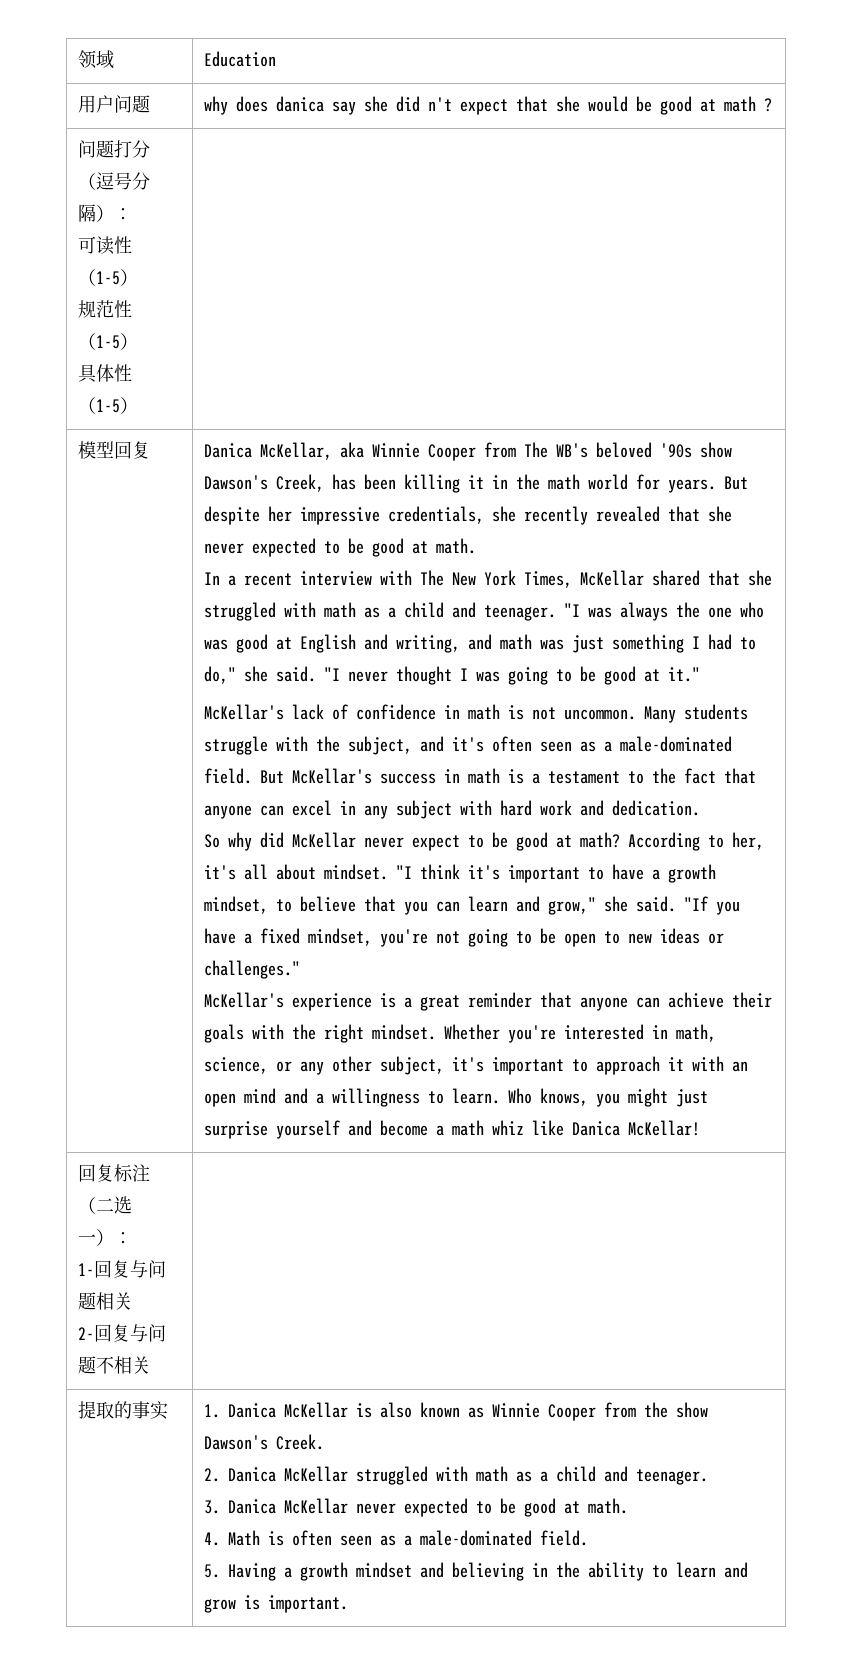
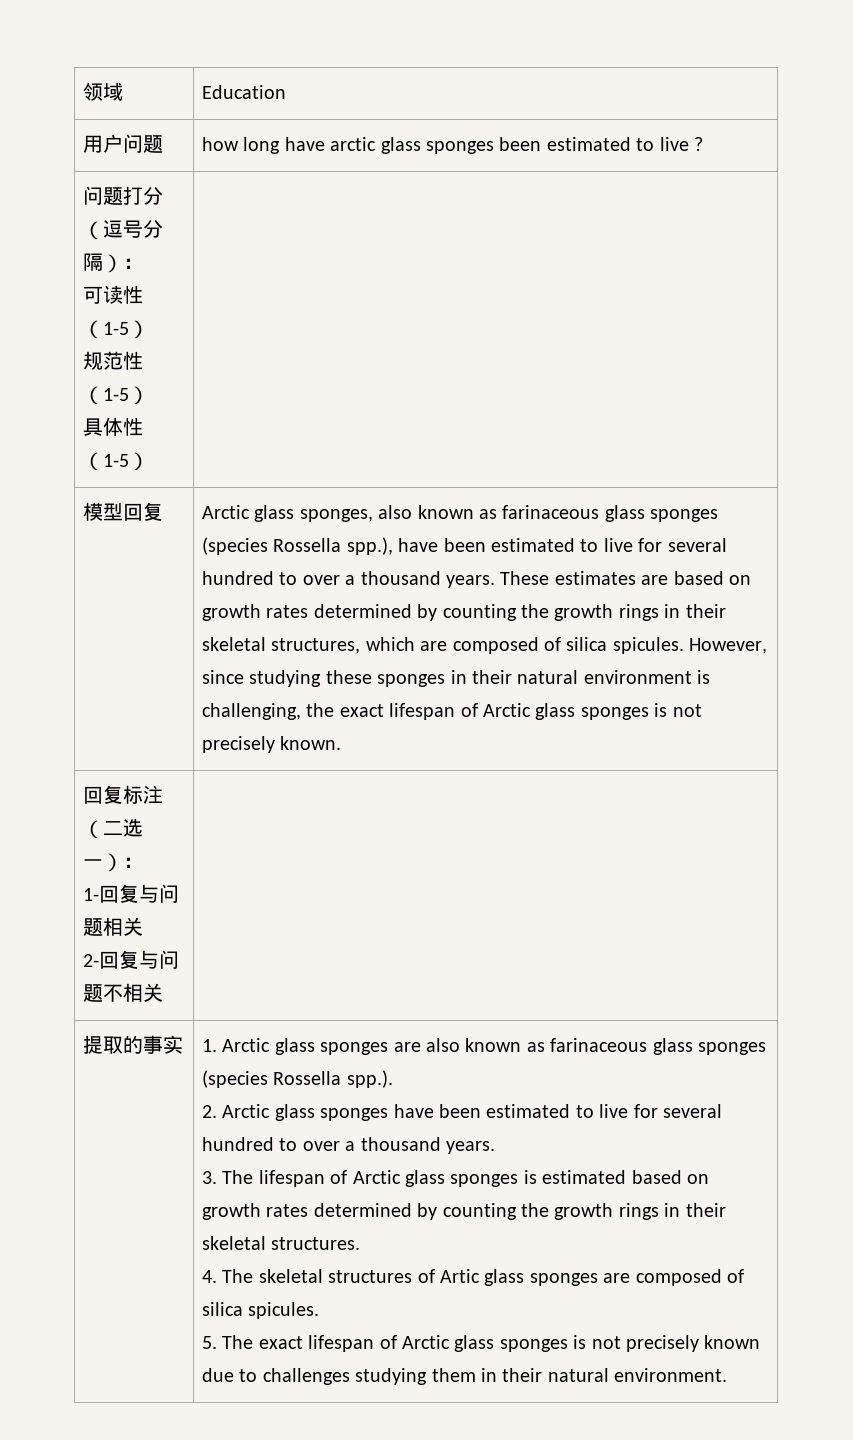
- 用户问题 | why does danica say she did n't expect that she would be good at math ?
+ 用户问题 | how long have arctic glass sponges been estimated to live ?
- Danica McKellar, aka Winnie Cooper from The WB's beloved '90s show Dawson's Creek, has been killing it in the math world for years. But despite her impressive credentials, she recently revealed that she never expected to be good at math.
- In a recent interview with The New York Times, McKellar shared that she struggled with math as a child and teenager. "I was always the one who was good at English and writing, and math was just something I had to do," she said. "I never thought I was going to be good at it."
- McKellar's lack of confidence in math is not uncommon. Many students struggle with the subject, and it's often seen as a male-dominated field. But McKellar's success in math is a testament to the fact that anyone can excel in any subject with hard work and dedication.
- So why did McKellar never expect to be good at math? According to her, it's all about mindset. "I think it's important to have a growth mindset, to believe that you can learn and grow," she said. "If you have a fixed mindset, you're not going to be open to new ideas or challenges."
- McKellar's experience is a great reminder that anyone can achieve their goals with the right mindset. Whether you're interested in math, science, or any other subject, it's important to approach it with an open mind and a willingness to learn. Who knows, you might just surprise yourself and become a math whiz like Danica McKellar!
+ Arctic glass sponges, also known as farinaceous glass sponges (species Rossella spp.), have been estimated to live for several hundred to over a thousand years. These estimates are based on growth rates determined by counting the growth rings in their skeletal structures, which are composed of silica spicules. However, since studying these sponges in their natural environment is challenging, the exact lifespan of Arctic glass sponges is not precisely known.
- 1. Danica McKellar is also known as Winnie Cooper from the show Dawson's Creek.
- 2. Danica McKellar struggled with math as a child and teenager.
- 3. Danica McKellar never expected to be good at math.
- 4. Math is often seen as a male-dominated field.
- 5. Having a growth mindset and believing in the ability to learn and grow is important.
+ 1. Arctic glass sponges are also known as farinaceous glass sponges (species Rossella spp.).
+ 2. Arctic glass sponges have been estimated to live for several hundred to over a thousand years.
+ 3. The lifespan of Arctic glass sponges is estimated based on growth rates determined by counting the growth rings in their skeletal structures.
+ 4. The skeletal structures of Artic glass sponges are composed of silica spicules.
+ 5. The exact lifespan of Arctic glass sponges is not precisely known due to challenges studying them in their natural environment.

